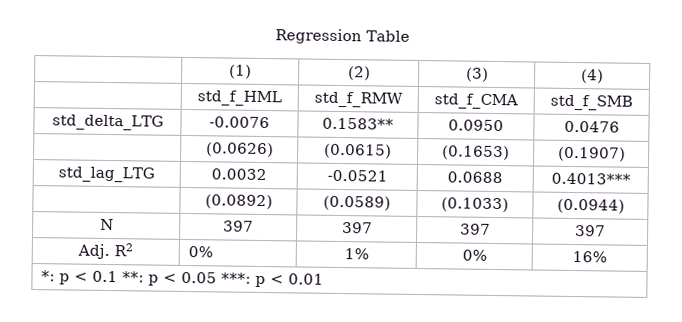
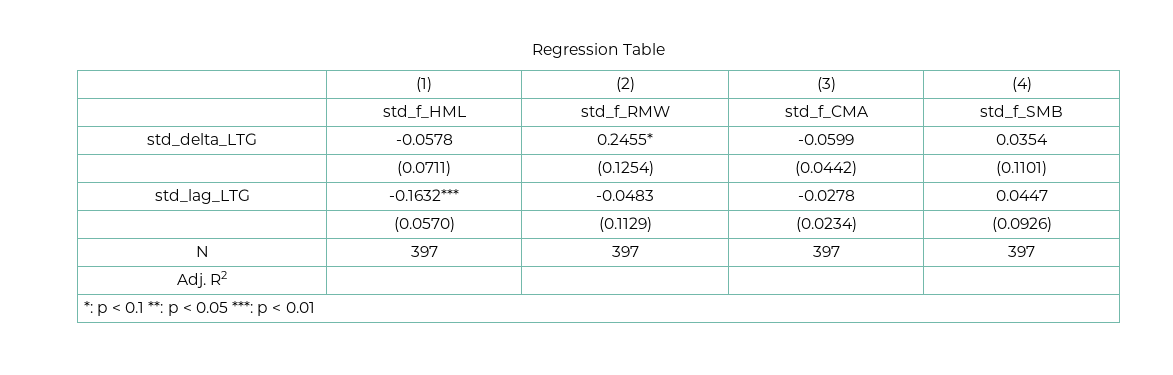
- std_delta_LTG | -0.0076 | 0.1583** | 0.0950 | 0.0476
- | (0.0626) | (0.0615) | (0.1653) | (0.1907)
- std_lag_LTG | 0.0032 | -0.0521 | 0.0688 | 0.4013***
- | (0.0892) | (0.0589) | (0.1033) | (0.0944)
+ std_delta_LTG | -0.0578 | 0.2455* | -0.0599 | 0.0354
+ | (0.0711) | (0.1254) | (0.0442) | (0.1101)
+ std_lag_LTG | -0.1632*** | -0.0483 | -0.0278 | 0.0447
+ | (0.0570) | (0.1129) | (0.0234) | (0.0926)
- Adj. R2 | 0% | 1% | 0% | 16%
+ Adj. R2 | | | |

